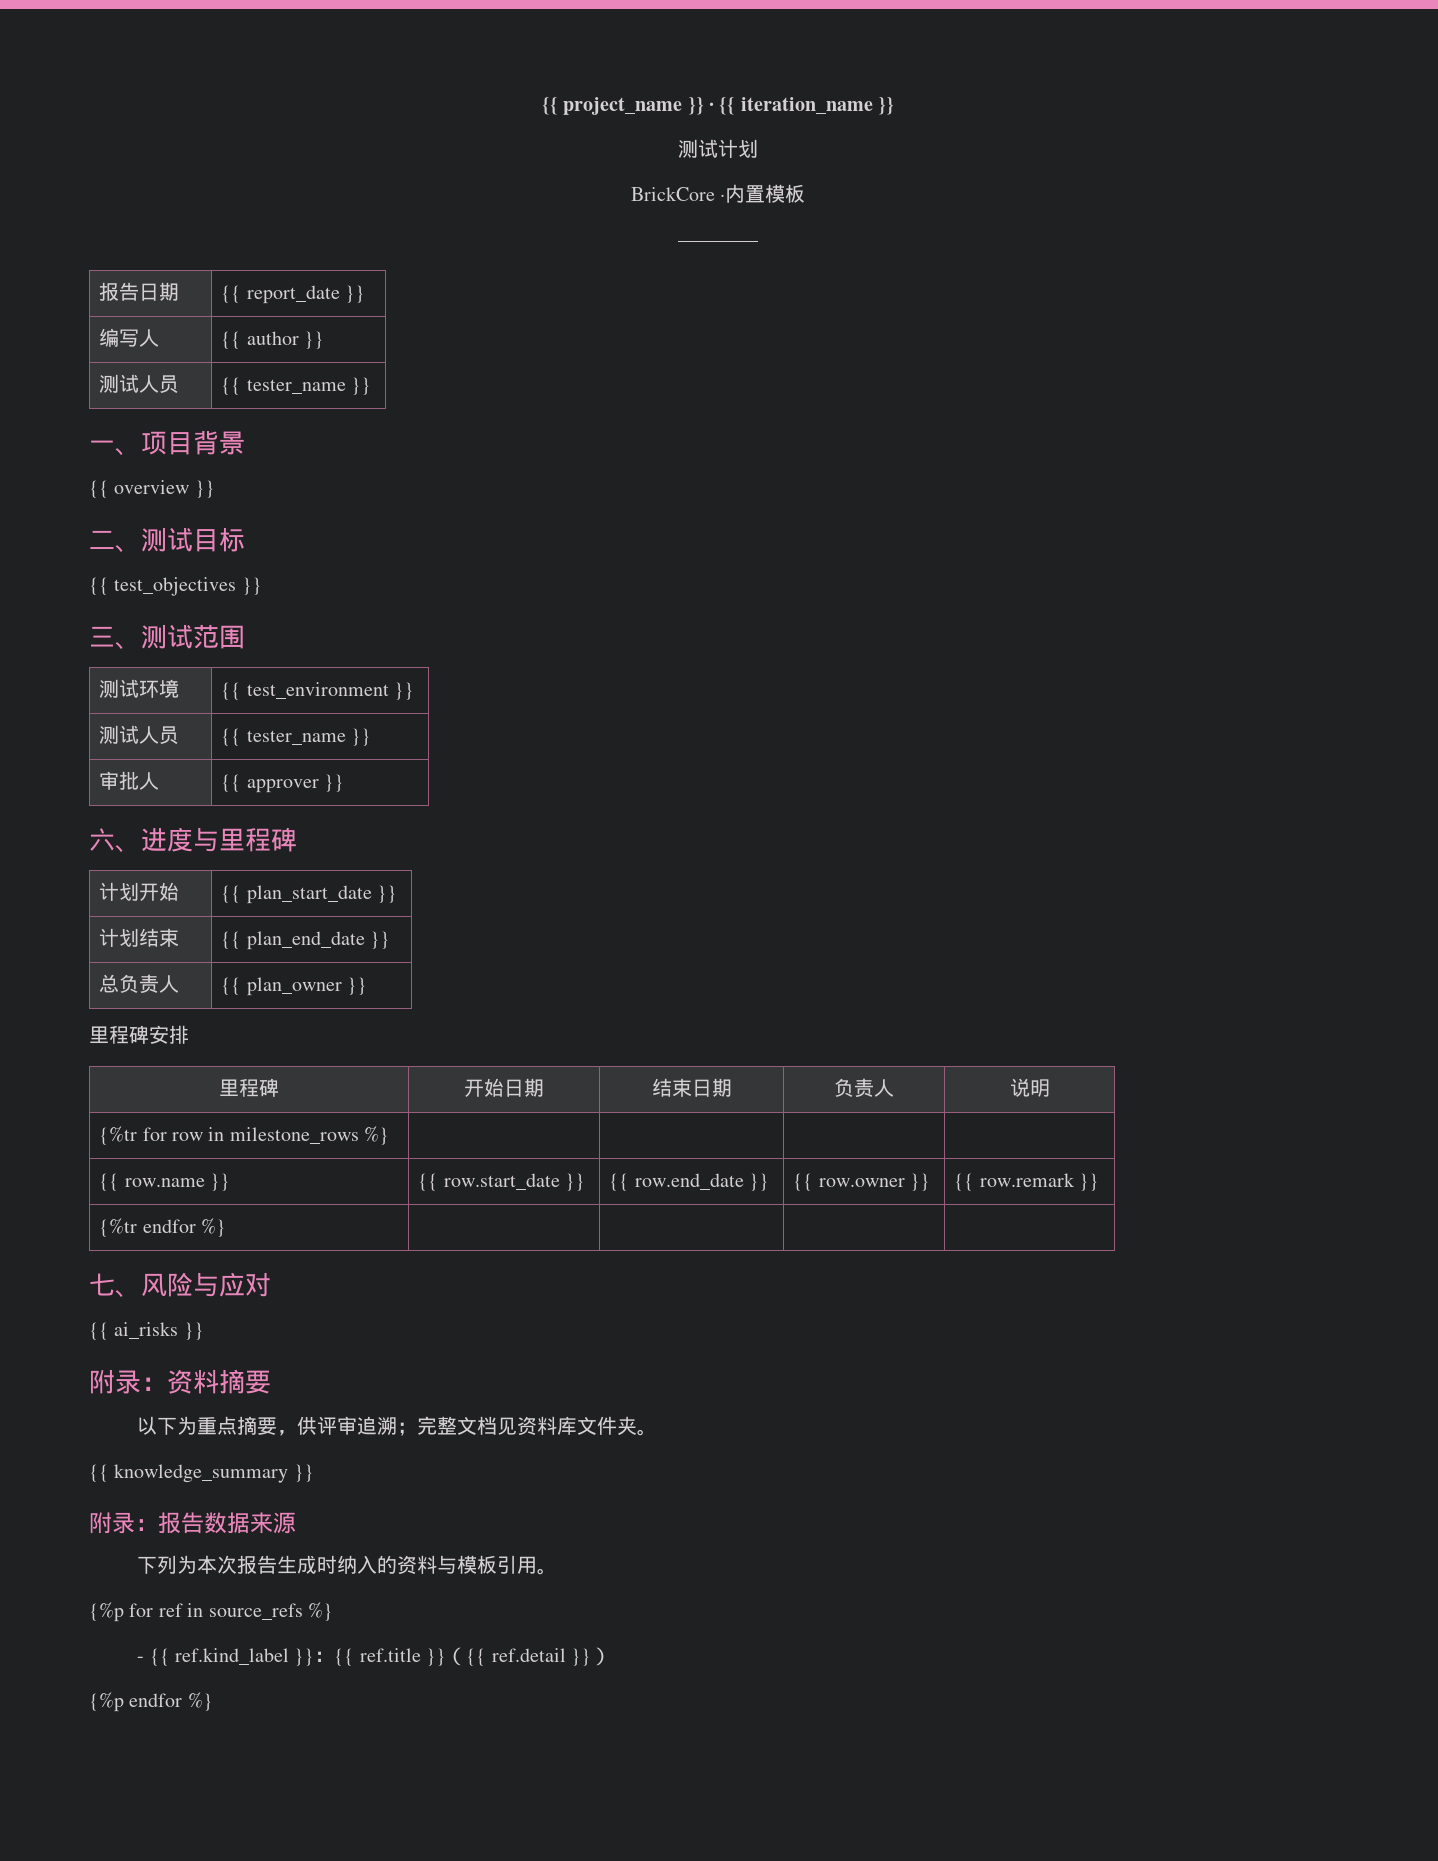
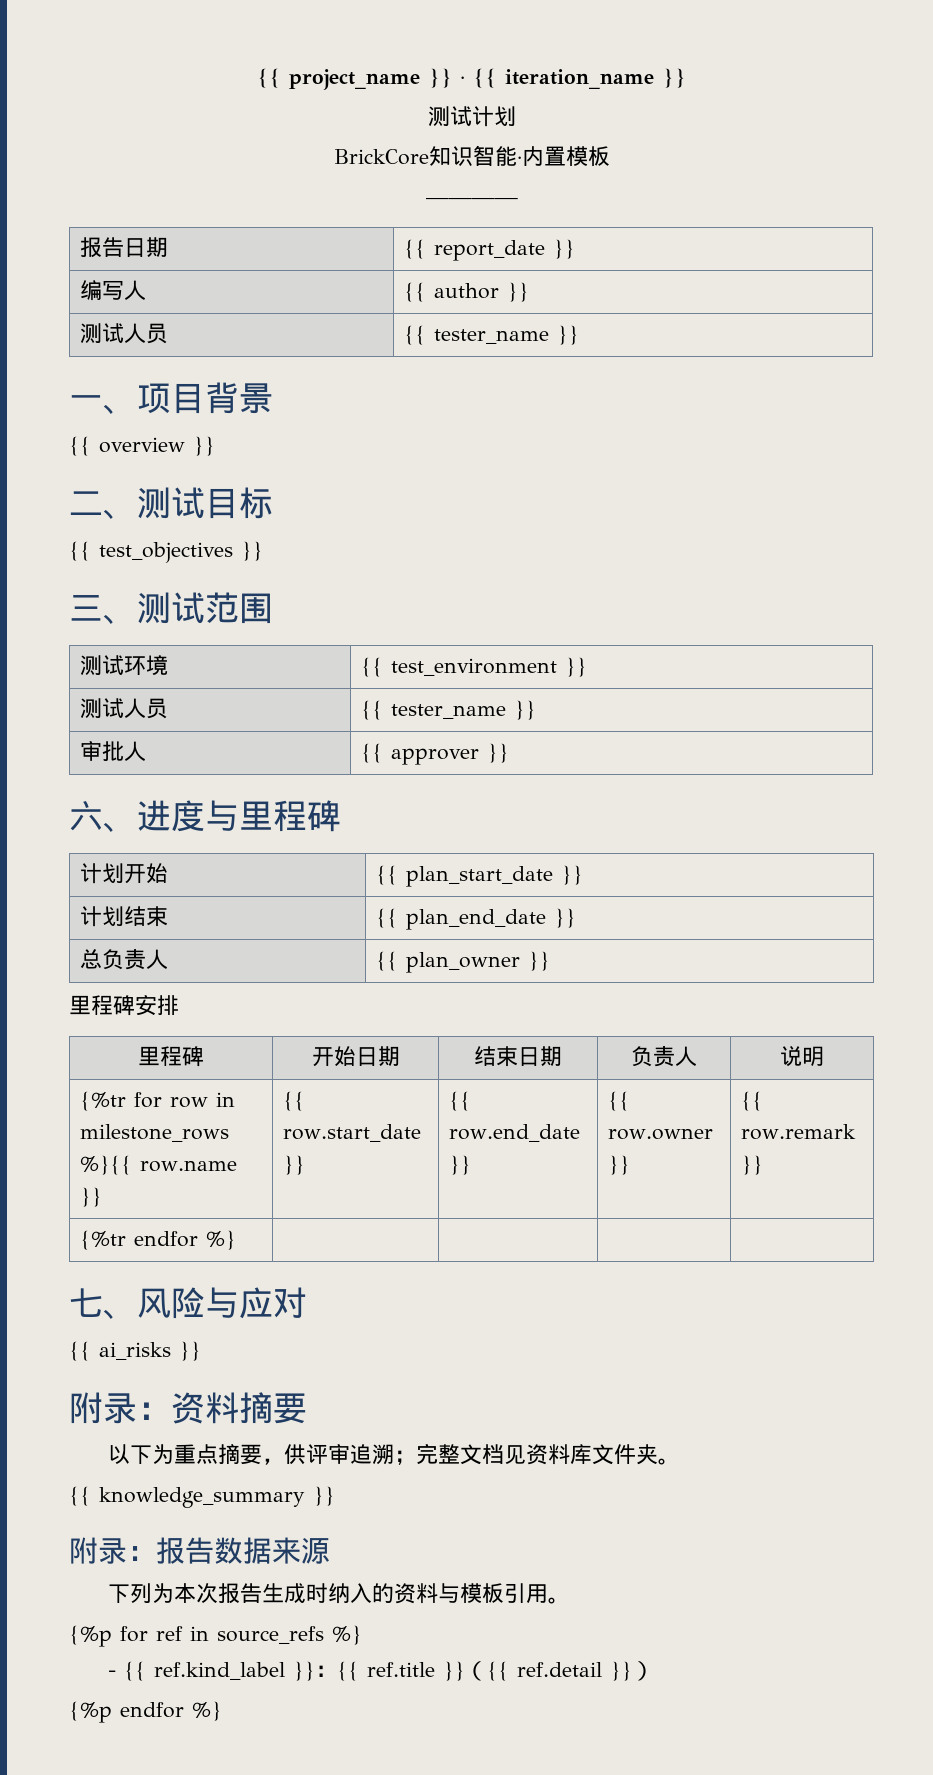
- BrickCore ·内置模板
+ BrickCore知识智能·内置模板
- {%tr for row in milestone_rows %} | | | |
- {{ row.name }} | {{ row.start_date }} | {{ row.end_date }} | {{ row.owner }} | {{ row.remark }}
+ {%tr for row in milestone_rows %}{{ row.name }} | {{ row.start_date }} | {{ row.end_date }} | {{ row.owner }} | {{ row.remark }}

